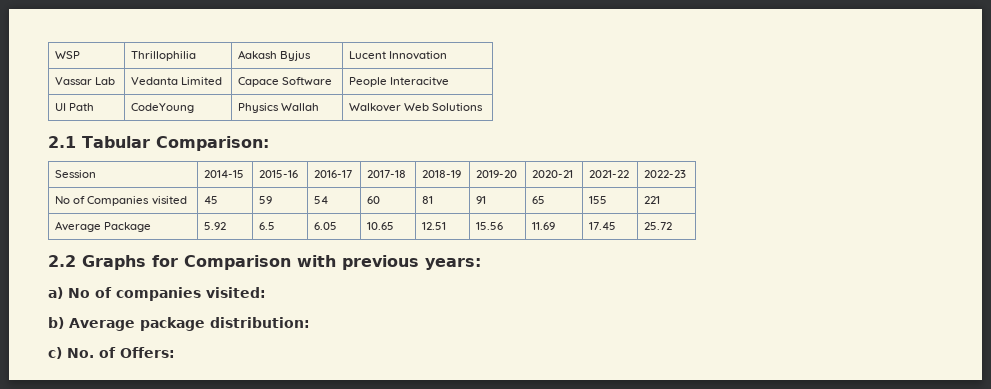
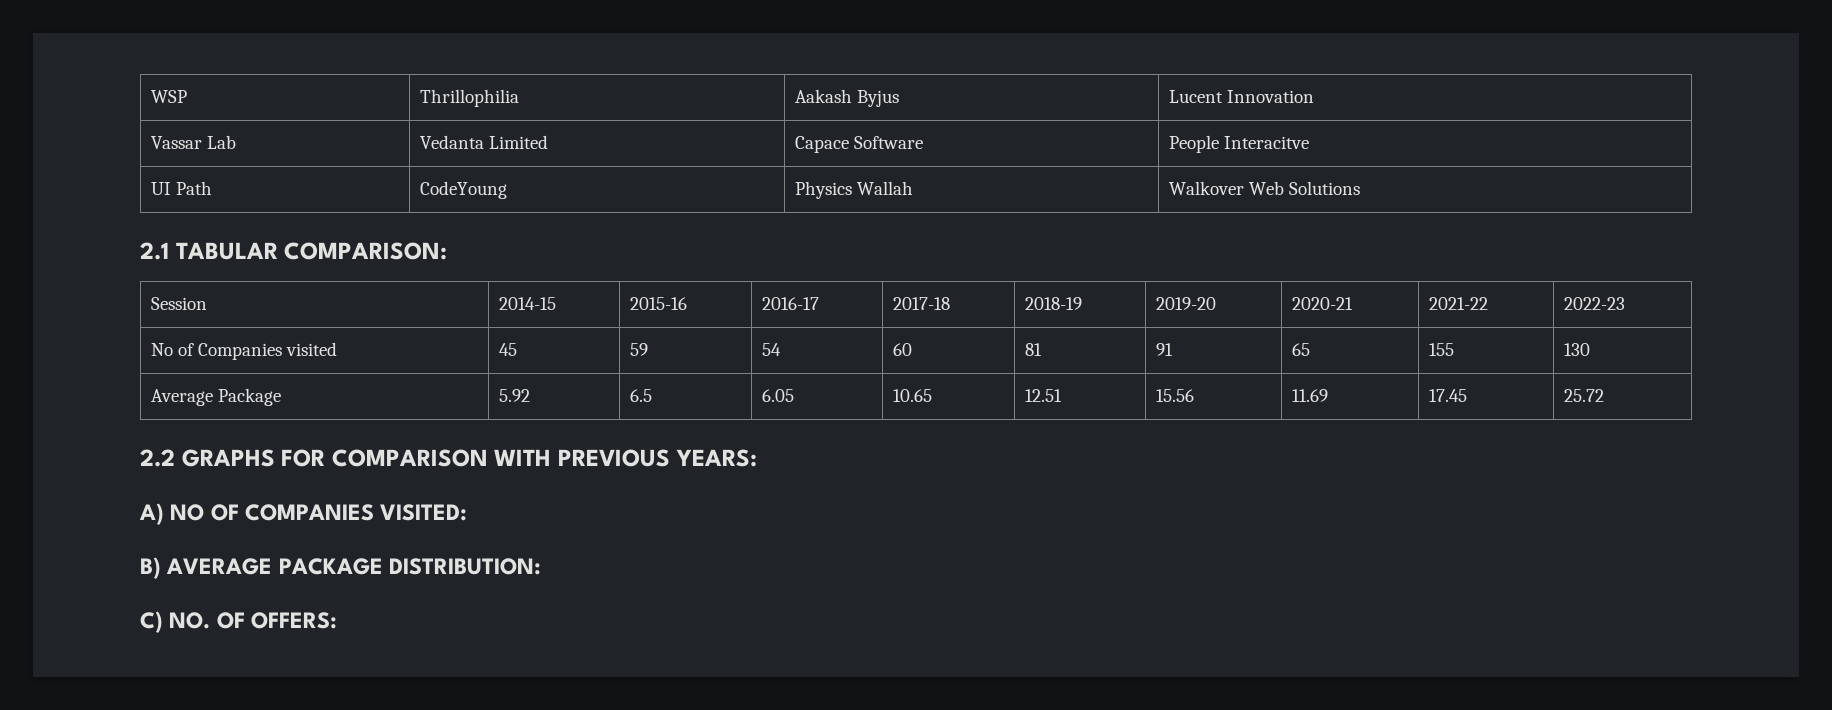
- 2.1 Tabular Comparison:
+ 2.1 TABULAR COMPARISON:
- No of Companies visited | 45 | 59 | 54 | 60 | 81 | 91 | 65 | 155 | 221
+ No of Companies visited | 45 | 59 | 54 | 60 | 81 | 91 | 65 | 155 | 130
- 2.2 Graphs for Comparison with previous years:
- a) No of companies visited:
- b) Average package distribution:
- c) No. of Offers:
+ 2.2 GRAPHS FOR COMPARISON WITH PREVIOUS YEARS:
+ A) NO OF COMPANIES VISITED:
+ B) AVERAGE PACKAGE DISTRIBUTION:
+ C) NO. OF OFFERS:

